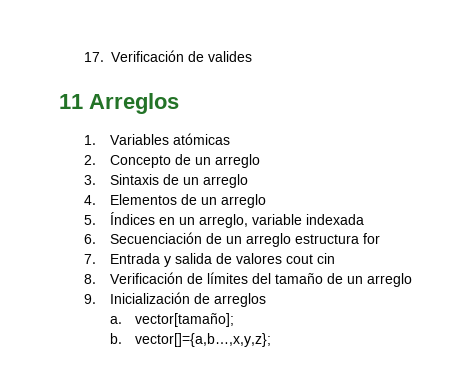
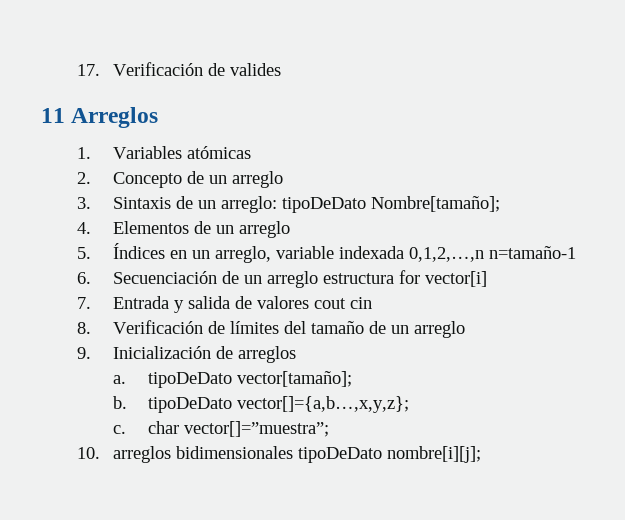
- 3. Sintaxis de un arreglo
+ 3. Sintaxis de un arreglo: tipoDeDato Nombre[tamaño];
- 5. Índices en un arreglo, variable indexada
+ 5. Índices en un arreglo, variable indexada 0,1,2,…,n n=tamaño-1
- 6. Secuenciación de un arreglo estructura for
+ 6. Secuenciación de un arreglo estructura for vector[i]
- a. vector[tamaño];
+ a. tipoDeDato vector[tamaño];
- b. vector[]={a,b…,x,y,z};
+ b. tipoDeDato vector[]={a,b…,x,y,z};
+ c. char vector[]=”muestra”;
+ 10. arreglos bidimensionales tipoDeDato nombre[i][j];

